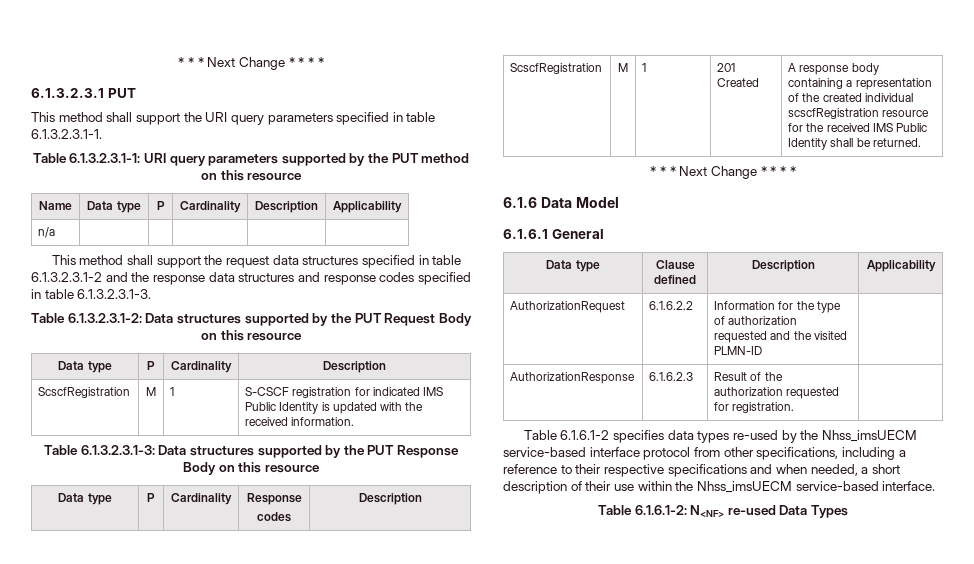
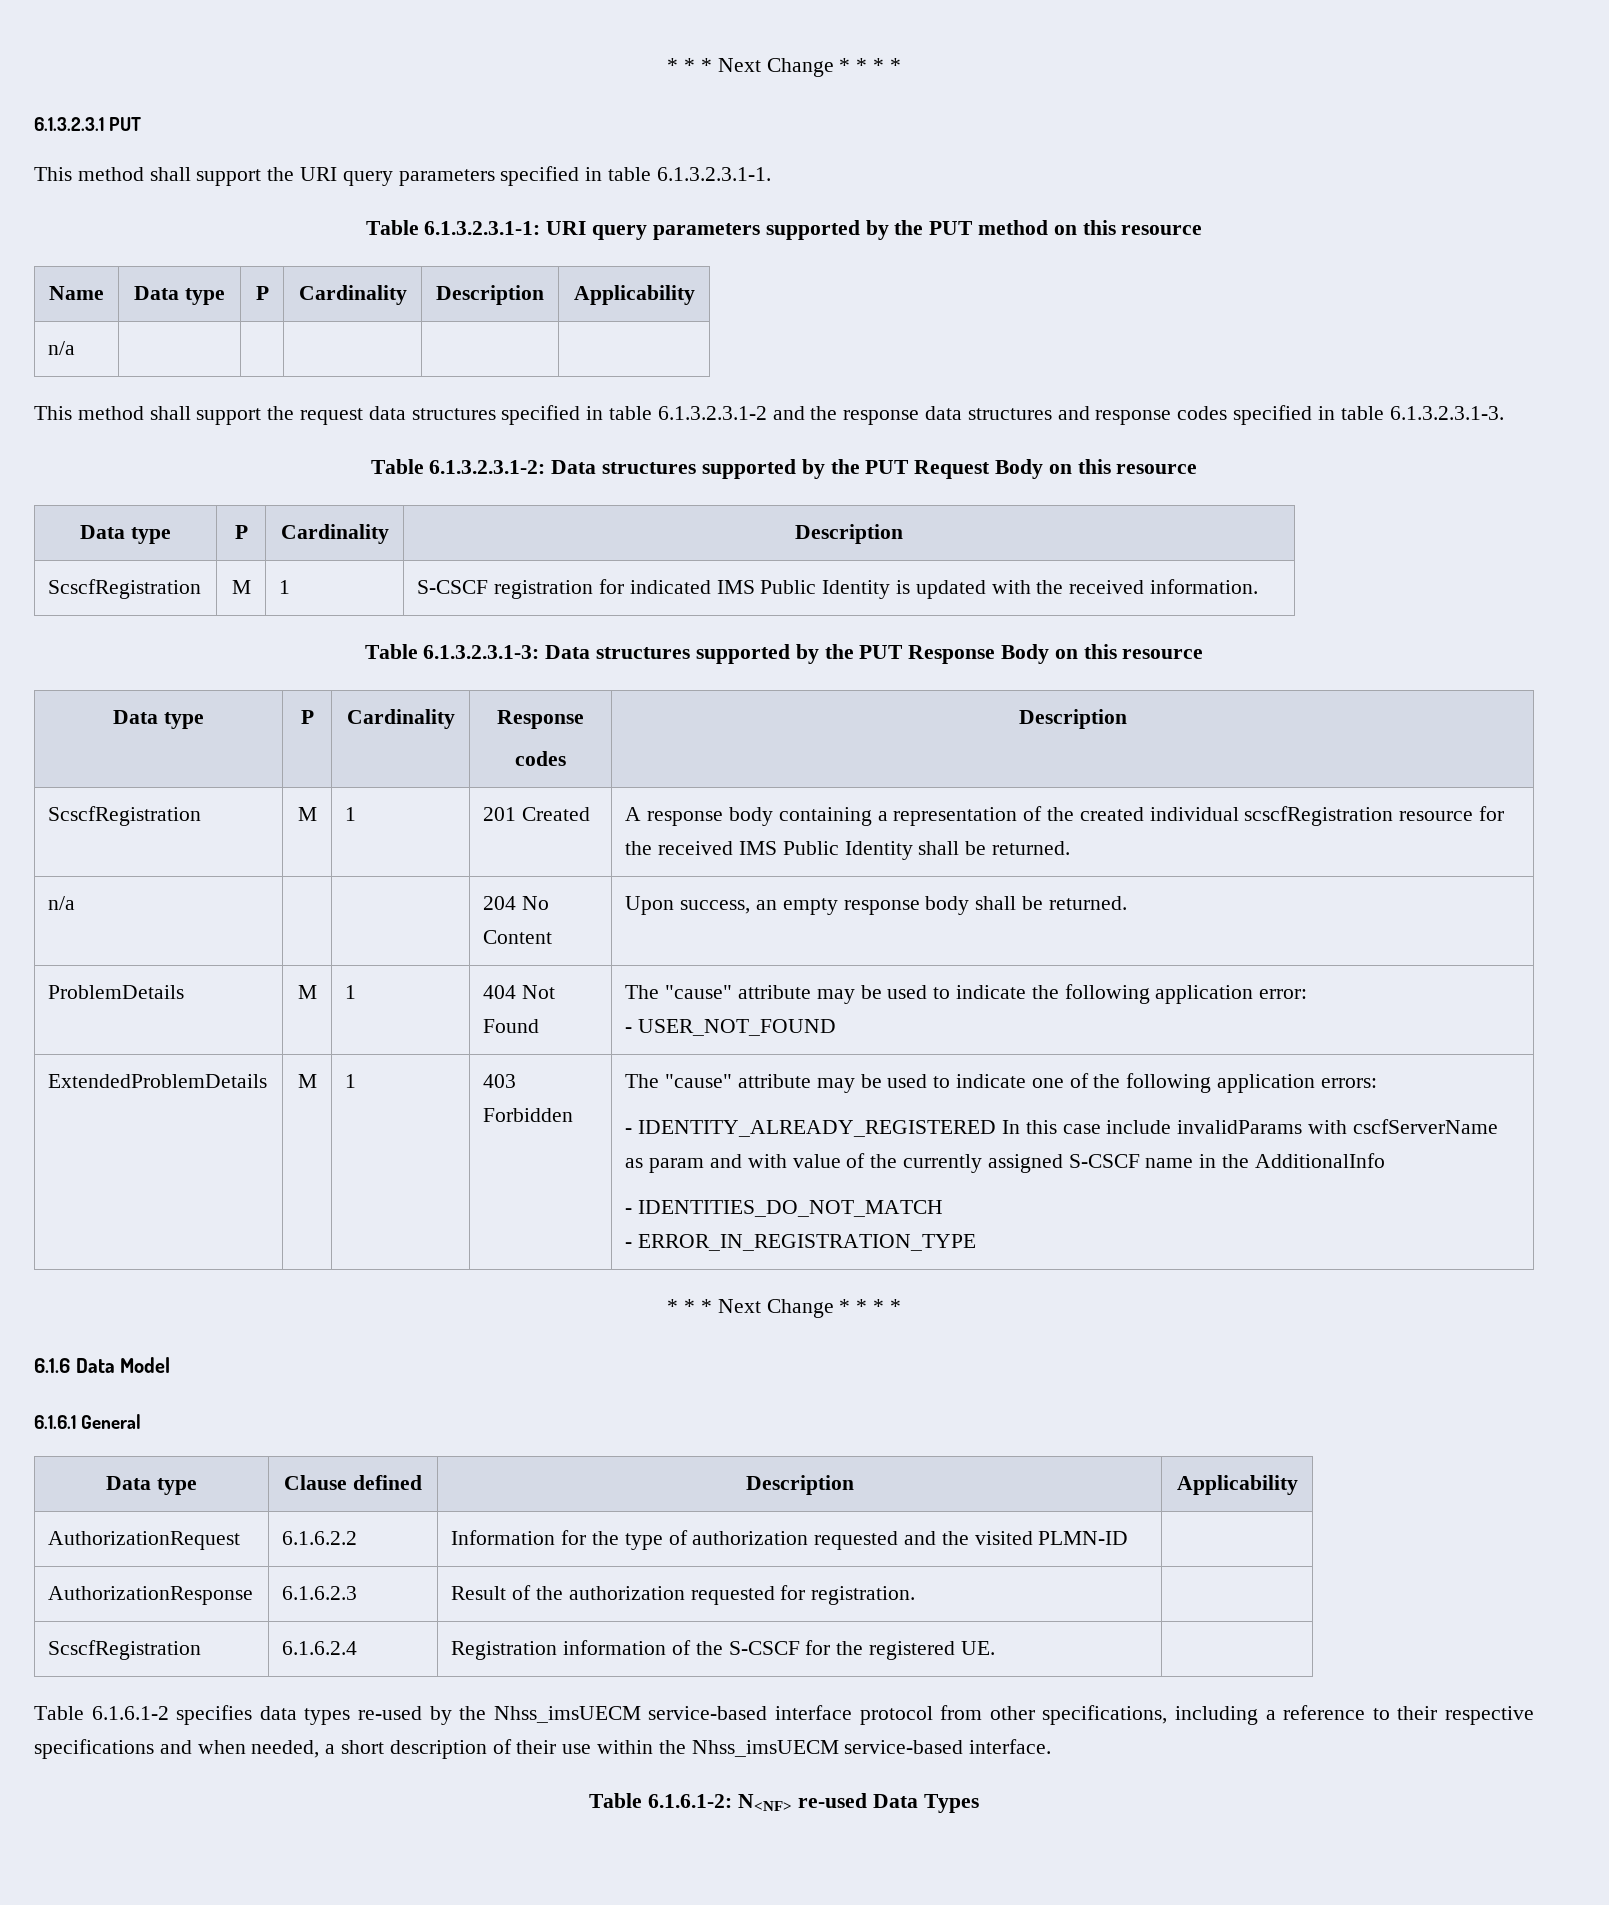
+ n/a | | | 204 No Content | Upon success, an empty response body shall be returned.
+ ProblemDetails | M | 1 | 404 Not Found | The "cause" attribute may be used to indicate the following application error:
+ - USER_NOT_FOUND
+ ExtendedProblemDetails | M | 1 | 403 Forbidden | The "cause" attribute may be used to indicate one of the following application errors:
+ - IDENTITY_ALREADY_REGISTERED In this case include invalidParams with cscfServerName as param and with value of the currently assigned S-CSCF name in the AdditionalInfo
+ - IDENTITIES_DO_NOT_MATCH
+ - ERROR_IN_REGISTRATION_TYPE
+ ScscfRegistration | 6.1.6.2.4 | Registration information of the S-CSCF for the registered UE. |

